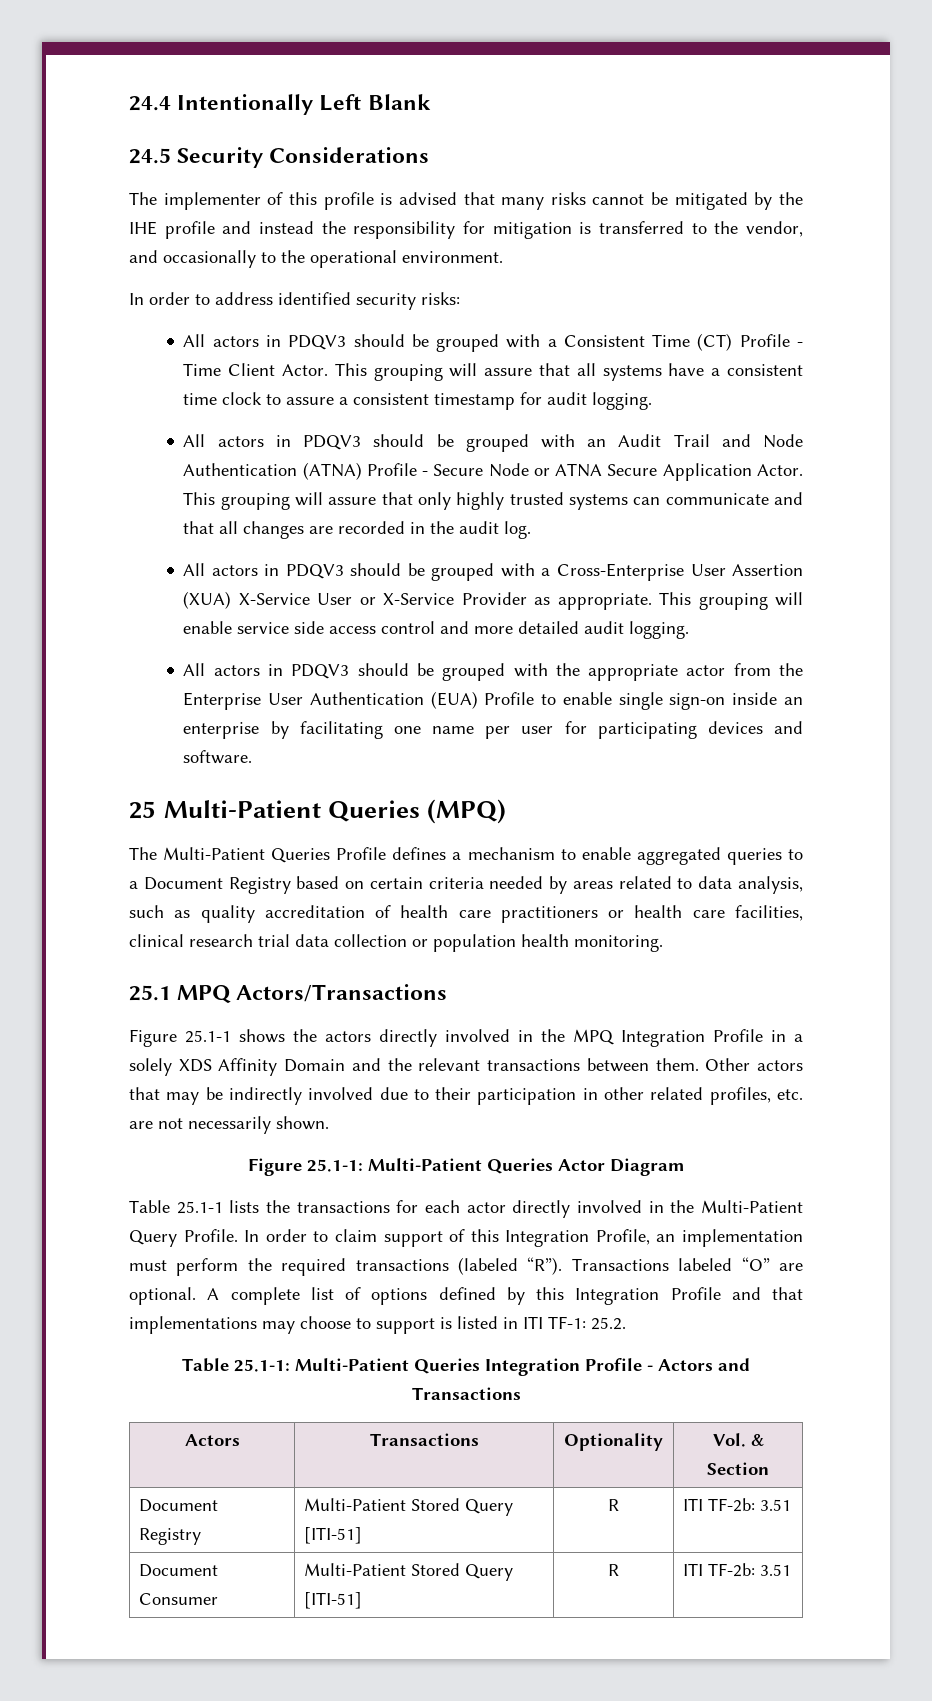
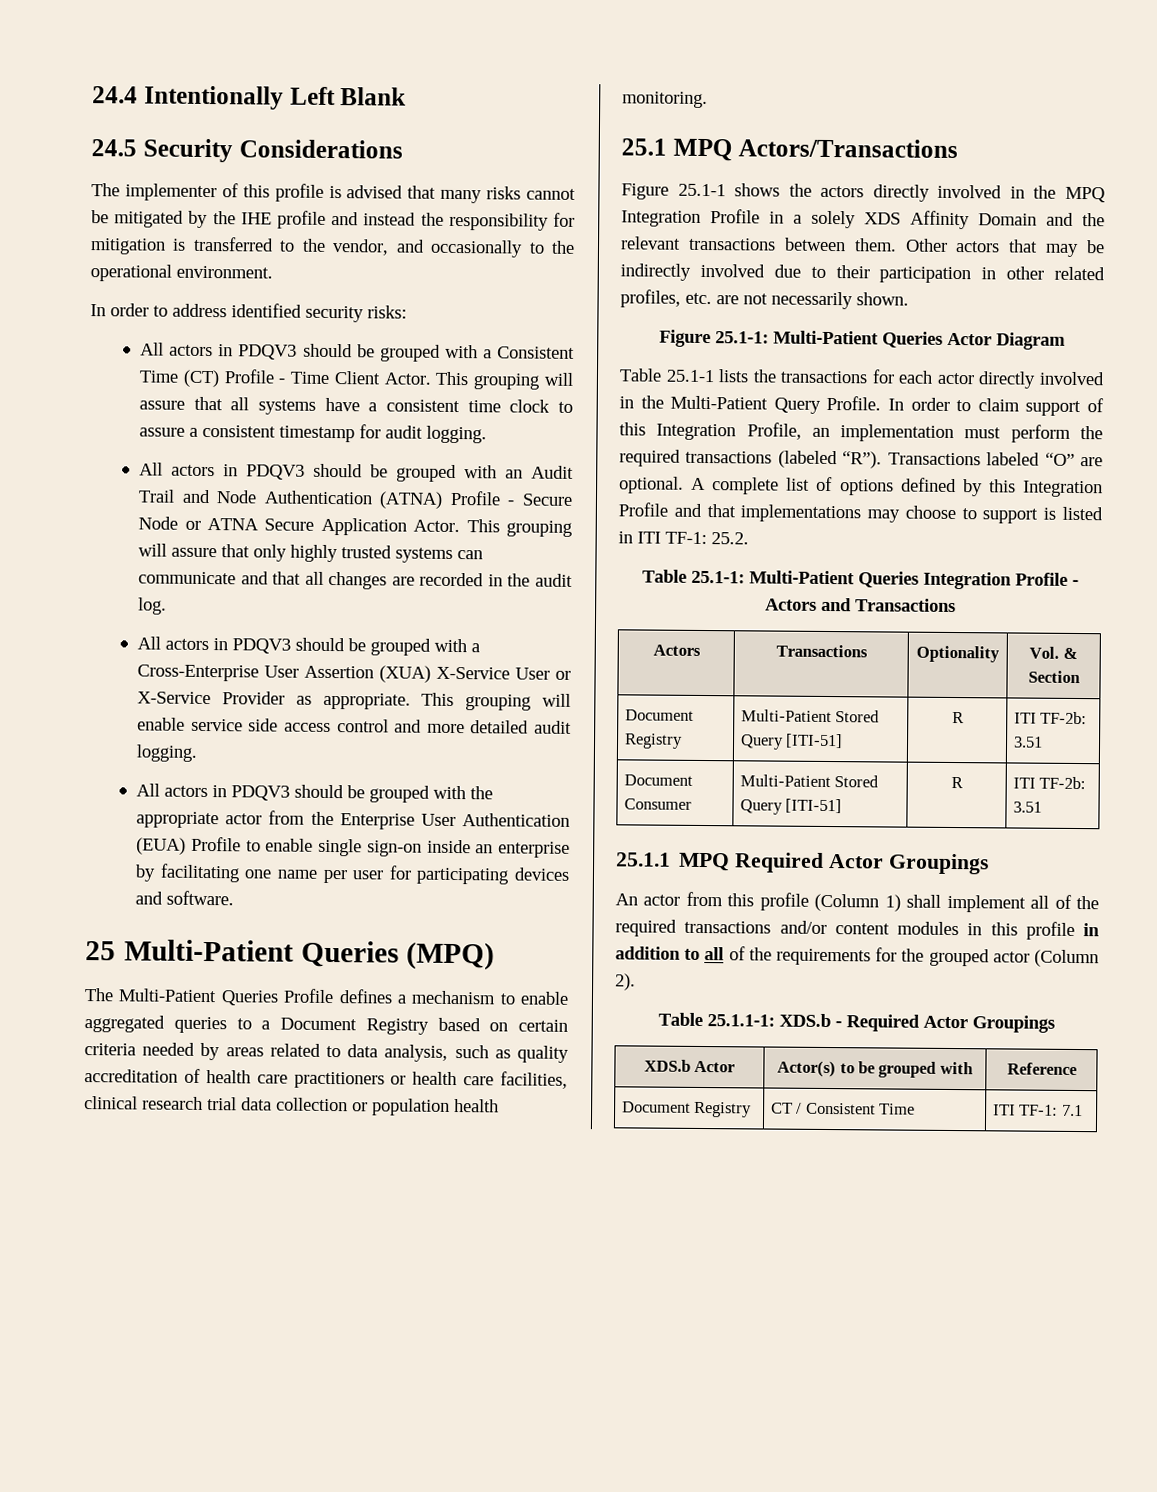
+ 25.1.1 MPQ Required Actor Groupings
+ An actor from this profile (Column 1) shall implement all of the required transactions and/or content modules in this profile in addition to all of the requirements for the grouped actor (Column 2).
+ Table 25.1.1-1: XDS.b - Required Actor Groupings
+ XDS.b Actor | Actor(s) to be grouped with | Reference
+ Document Registry | CT / Consistent Time | ITI TF-1: 7.1

